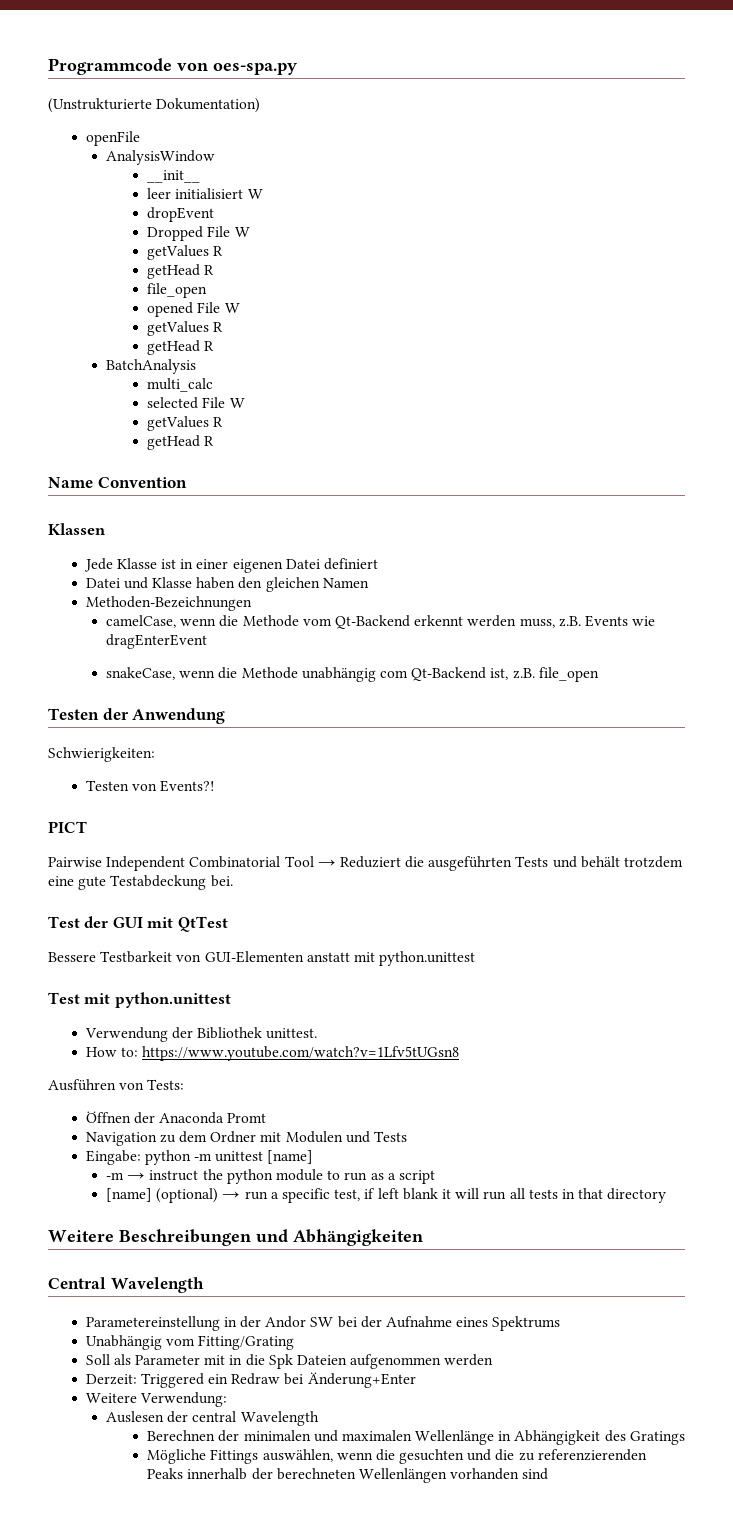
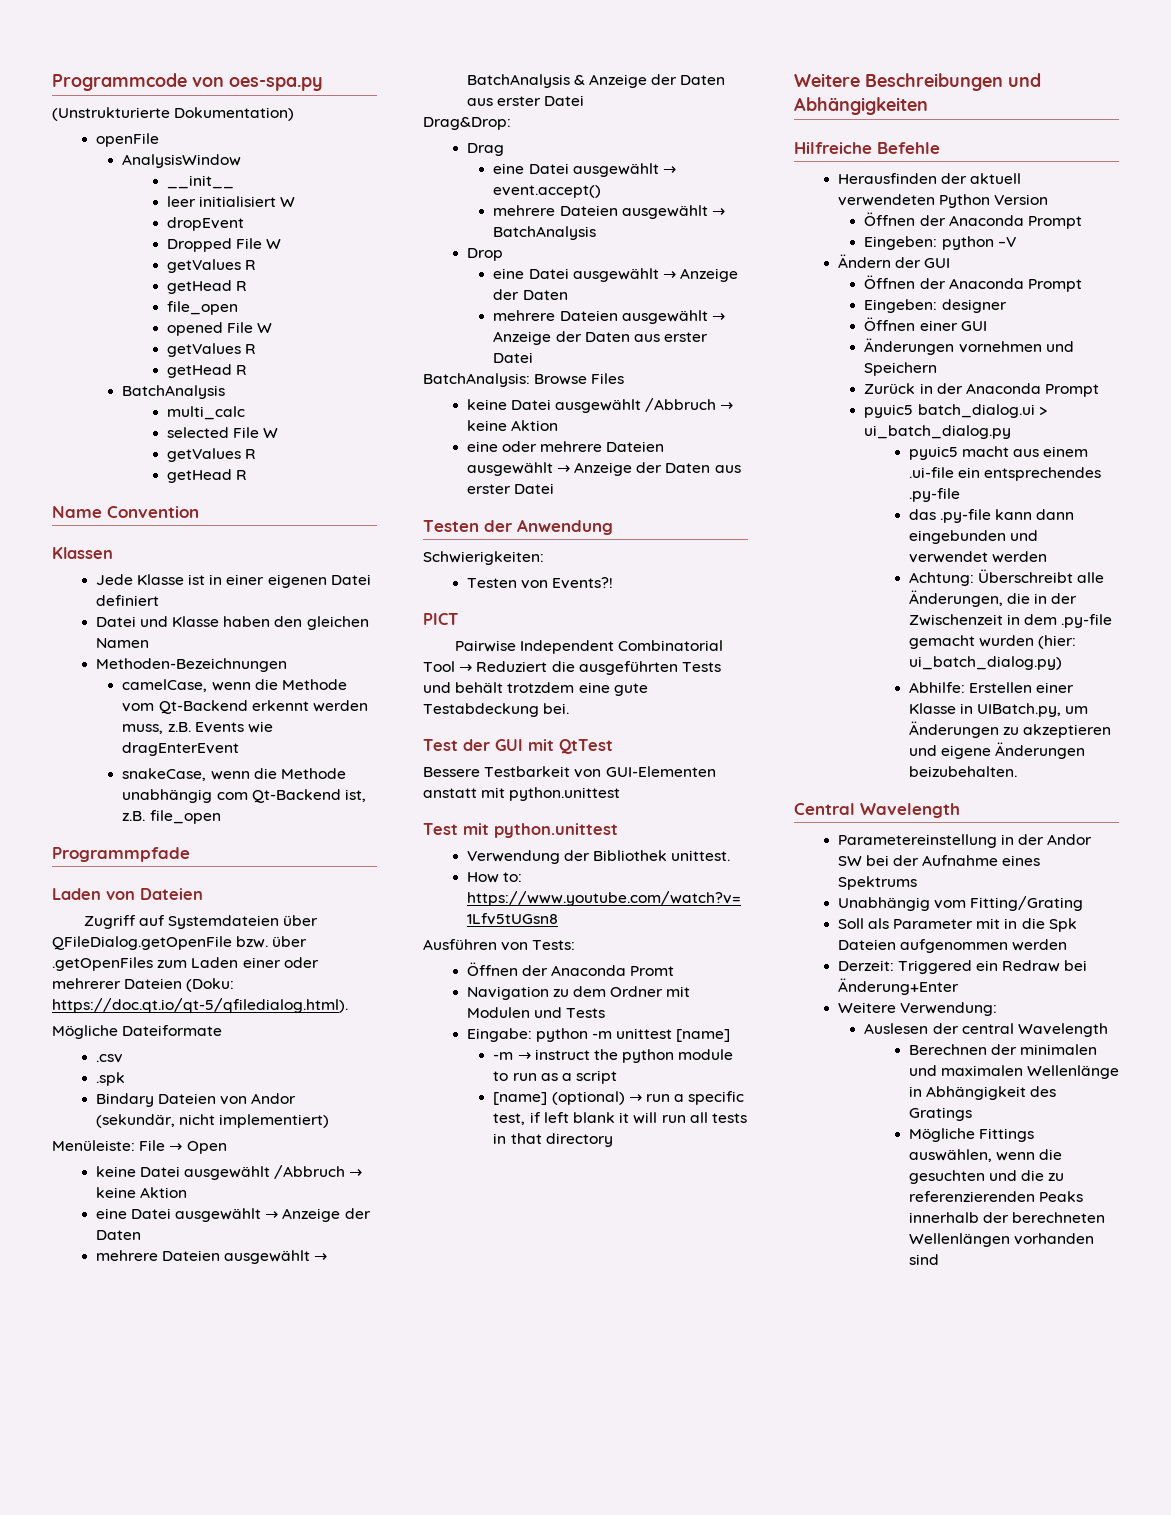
+ Programmpfade
+ Laden von Dateien
+ Zugriff auf Systemdateien über QFileDialog.getOpenFile bzw. über .getOpenFiles zum Laden einer oder mehrerer Dateien (Doku: https://doc.qt.io/qt-5/qfiledialog.html).
+ Mögliche Dateiformate
+ .csv
+ .spk
+ Bindary Dateien von Andor (sekundär, nicht implementiert)
+ Menüleiste: File → Open
+ keine Datei ausgewählt /Abbruch → keine Aktion
+ eine Datei ausgewählt → Anzeige der Daten
+ mehrere Dateien ausgewählt → BatchAnalysis & Anzeige der Daten aus erster Datei
+ Drag&Drop:
+ Drag
+ eine Datei ausgewählt → event.accept()
+ mehrere Dateien ausgewählt → BatchAnalysis
+ Drop
+ eine Datei ausgewählt → Anzeige der Daten
+ mehrere Dateien ausgewählt → Anzeige der Daten aus erster Datei
+ BatchAnalysis: Browse Files
+ keine Datei ausgewählt /Abbruch → keine Aktion
+ eine oder mehrere Dateien ausgewählt → Anzeige der Daten aus erster Datei
+ Hilfreiche Befehle
+ Herausfinden der aktuell verwendeten Python Version
+ Öffnen der Anaconda Prompt
+ Eingeben: python –V
+ Ändern der GUI
+ Öffnen der Anaconda Prompt
+ Eingeben: designer
+ Öffnen einer GUI
+ Änderungen vornehmen und Speichern
+ Zurück in der Anaconda Prompt
+ pyuic5 batch_dialog.ui > ui_batch_dialog.py
+ pyuic5 macht aus einem .ui-file ein entsprechendes .py-file
+ das .py-file kann dann eingebunden und verwendet werden
+ Achtung: Überschreibt alle Änderungen, die in der Zwischenzeit in dem .py-file gemacht wurden (hier: ui_batch_dialog.py)
+ Abhilfe: Erstellen einer Klasse in UIBatch.py, um Änderungen zu akzeptieren und eigene Änderungen beizubehalten.

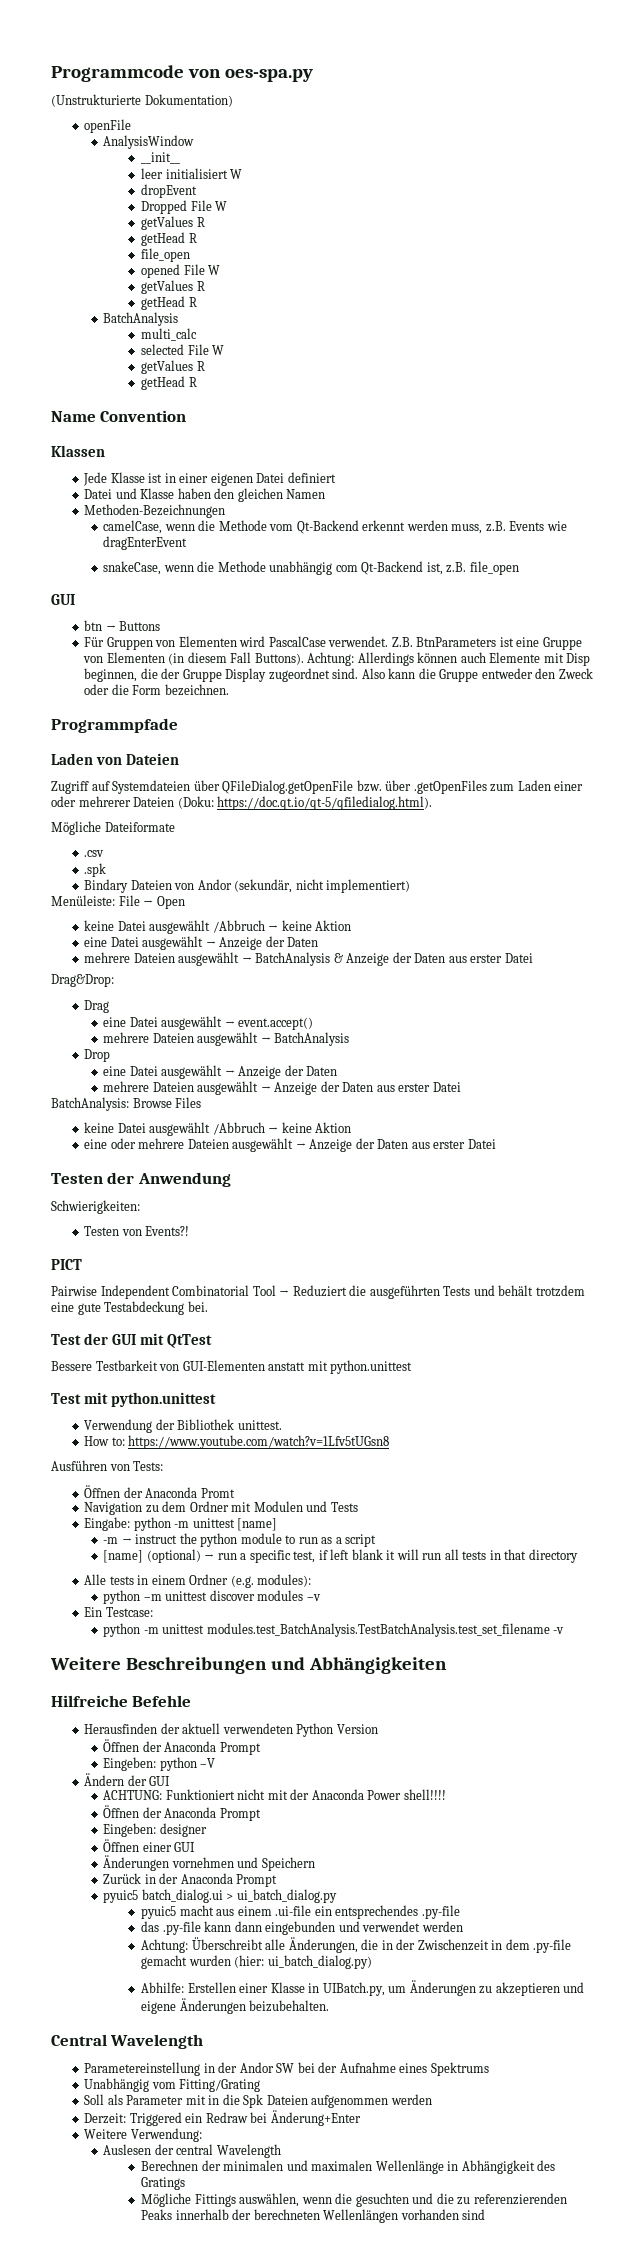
  snakeCase, wenn die Methode unabhängig com Qt-Backend ist, z.B. file_open
+ GUI
+ btn → Buttons
+ Für Gruppen von Elementen wird PascalCase verwendet. Z.B. BtnParameters ist eine Gruppe von Elementen (in diesem Fall Buttons). Achtung: Allerdings können auch Elemente mit Disp beginnen, die der Gruppe Display zugeordnet sind. Also kann die Gruppe entweder den Zweck oder die Form bezeichnen.
+ Alle tests in einem Ordner (e.g. modules):
+ python –m unittest discover modules –v
+ Ein Testcase:
+ python -m unittest modules.test_BatchAnalysis.TestBatchAnalysis.test_set_filename -v
+ ACHTUNG: Funktioniert nicht mit der Anaconda Power shell!!!!

